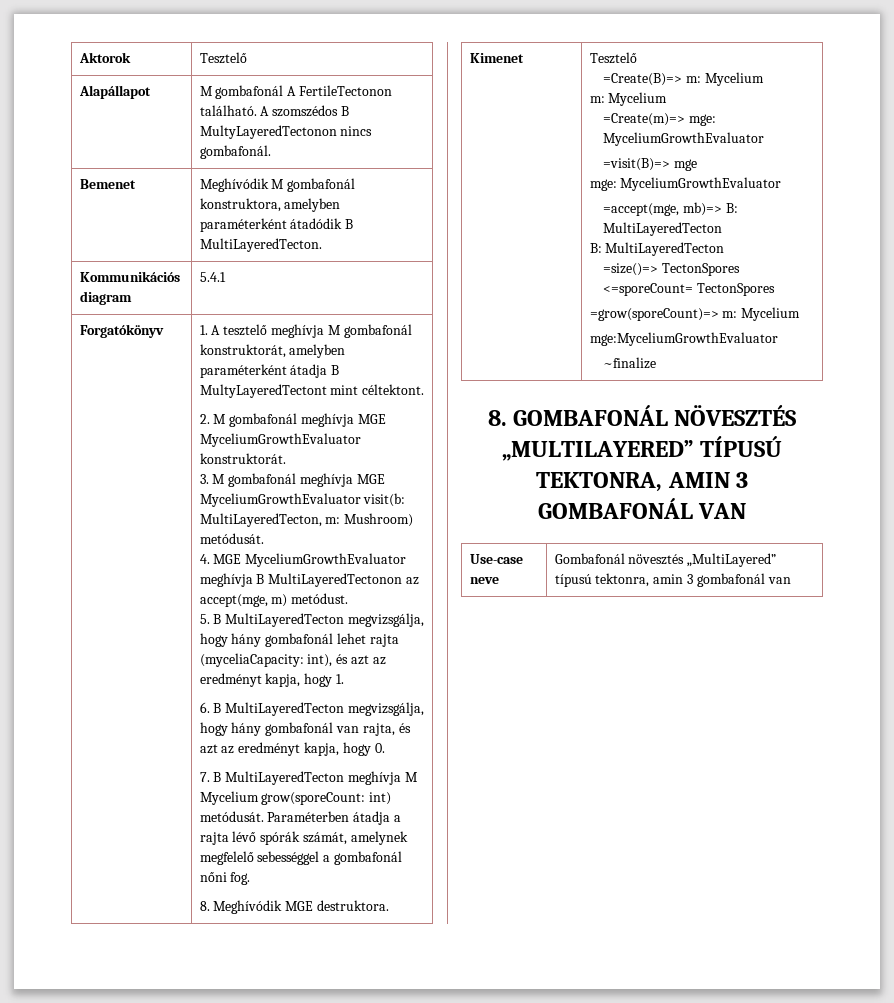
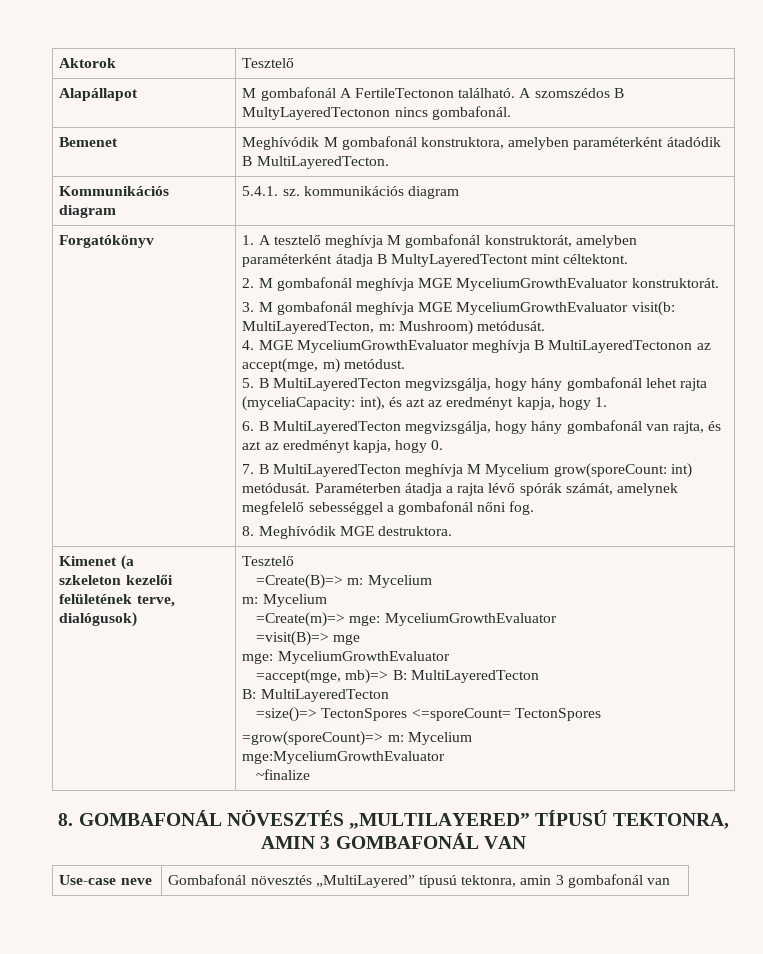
- Kommunikációs diagram | 5.4.1
+ Kommunikációs diagram | 5.4.1. sz. kommunikációs diagram
- Kimenet | Tesztelő
+ Kimenet (a
+ szkeleton kezelői felületének terve, dialógusok) | Tesztelő

